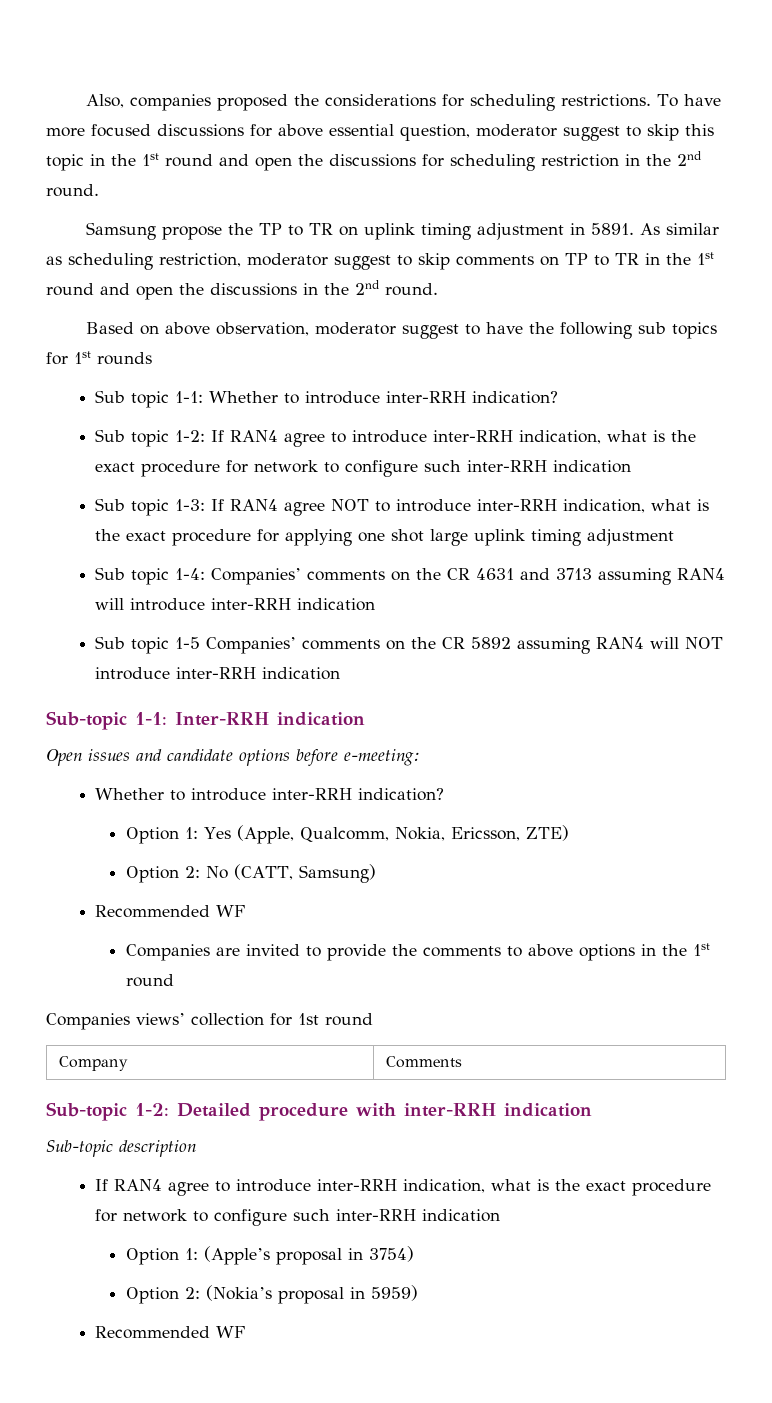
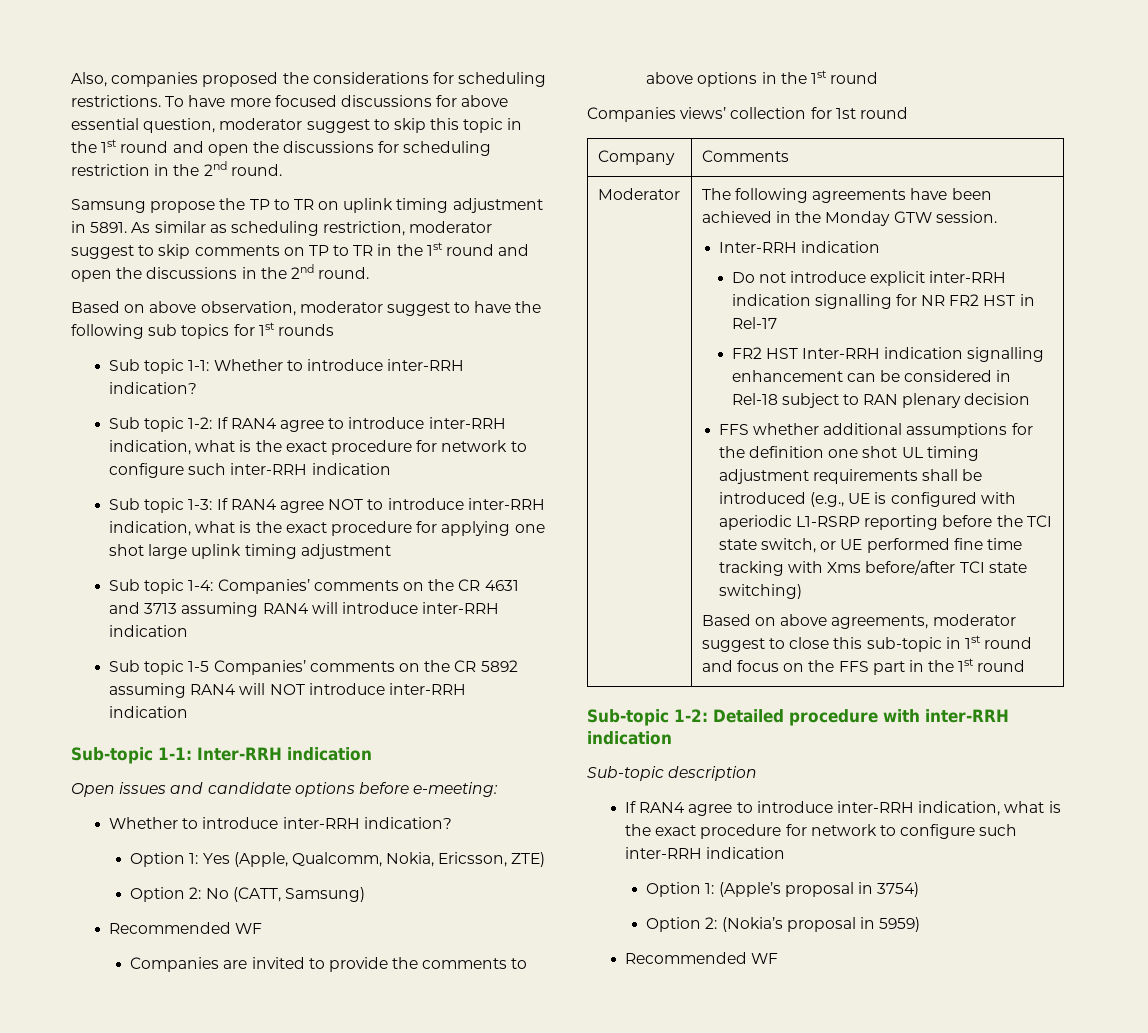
+ Moderator | The following agreements have been achieved in the Monday GTW session.
+ Inter-RRH indication
+ Do not introduce explicit inter-RRH indication signalling for NR FR2 HST in Rel-17
+ FR2 HST Inter-RRH indication signalling enhancement can be considered in Rel-18 subject to RAN plenary decision
+ FFS whether additional assumptions for the definition one shot UL timing adjustment requirements shall be introduced (e.g., UE is configured with aperiodic L1-RSRP reporting before the TCI state switch, or UE performed fine time tracking with Xms before/after TCI state switching)
+ Based on above agreements, moderator suggest to close this sub-topic in 1st round and focus on the FFS part in the 1st round

